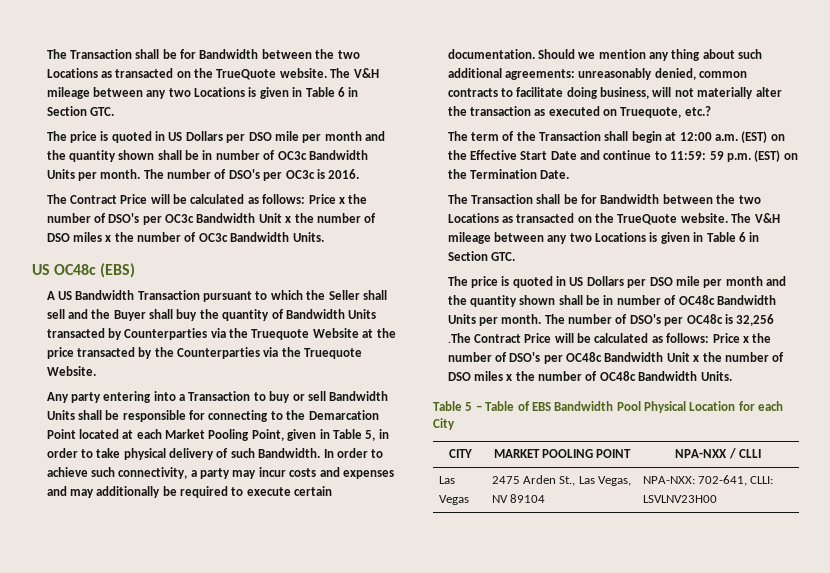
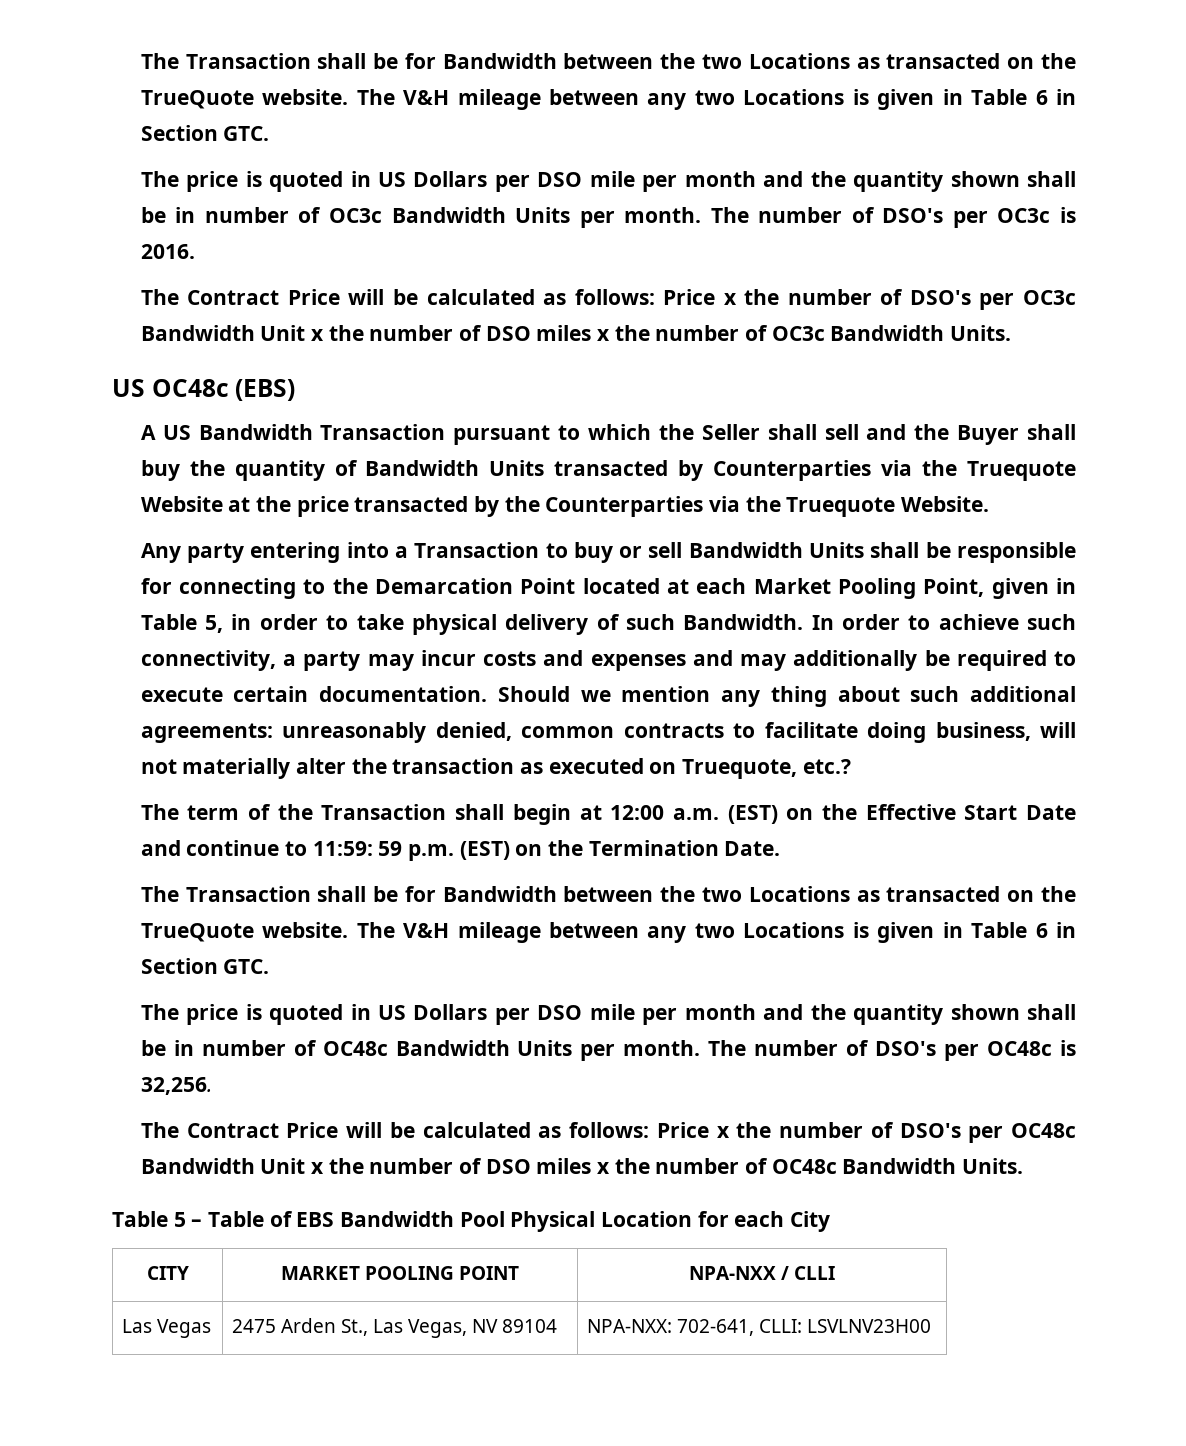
- The number of DSO's per OC48c is 32,256 .The Contract Price will be calculated as follows: Price x the number of DSO's per OC48c Bandwidth Unit x the number of DSO miles x the number of OC48c Bandwidth Units.
+ The number of DSO's per OC48c is 32,256.
+ The Contract Price will be calculated as follows: Price x the number of DSO's per OC48c Bandwidth Unit x the number of DSO miles x the number of OC48c Bandwidth Units.

